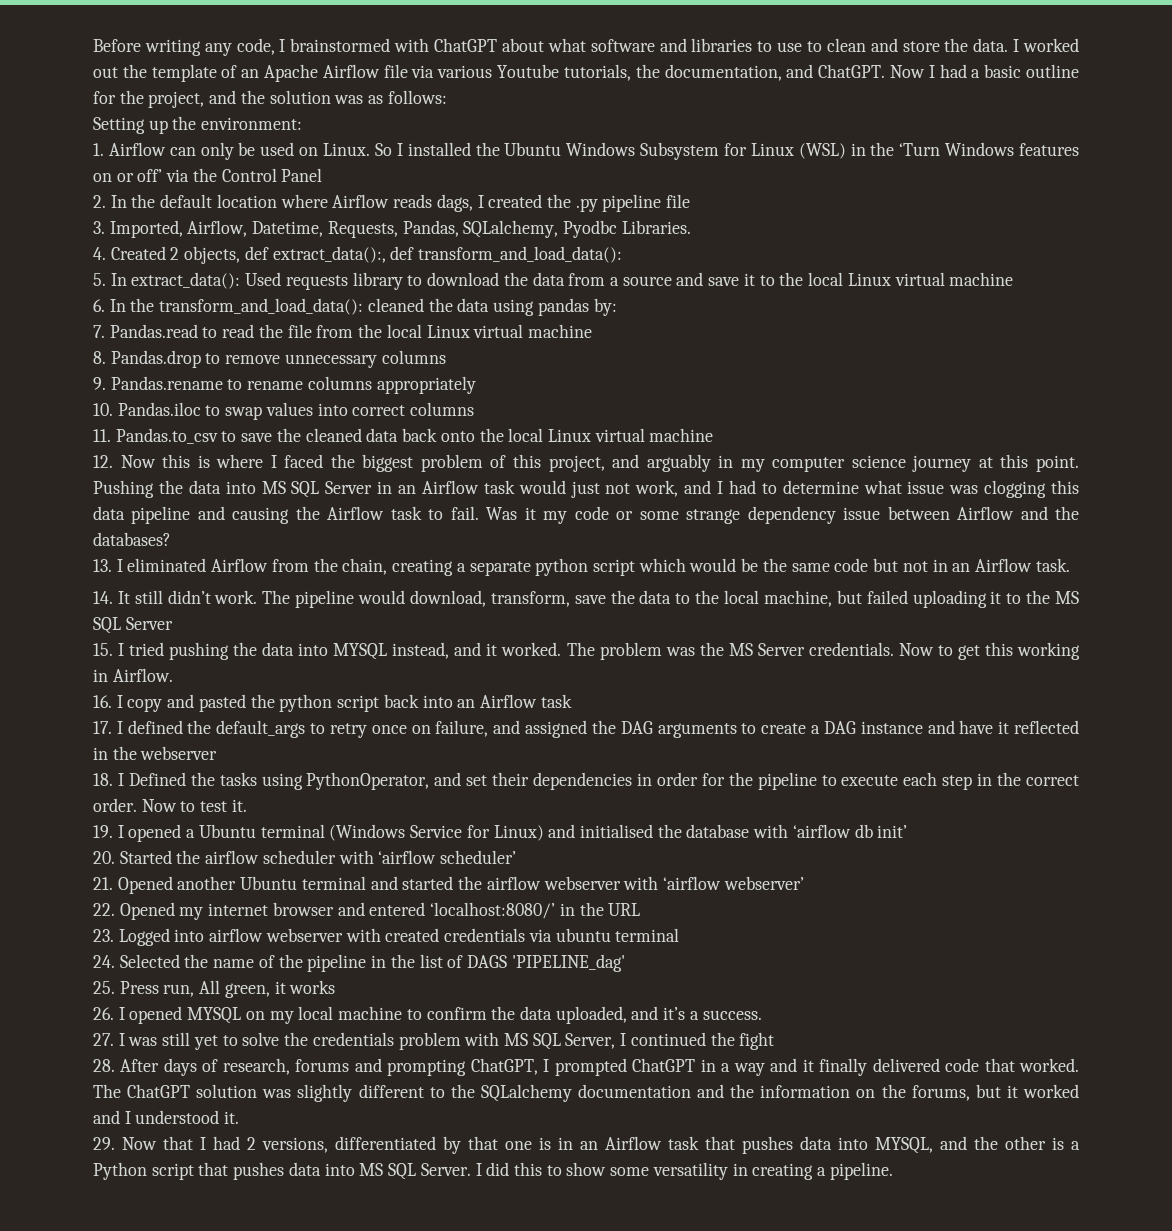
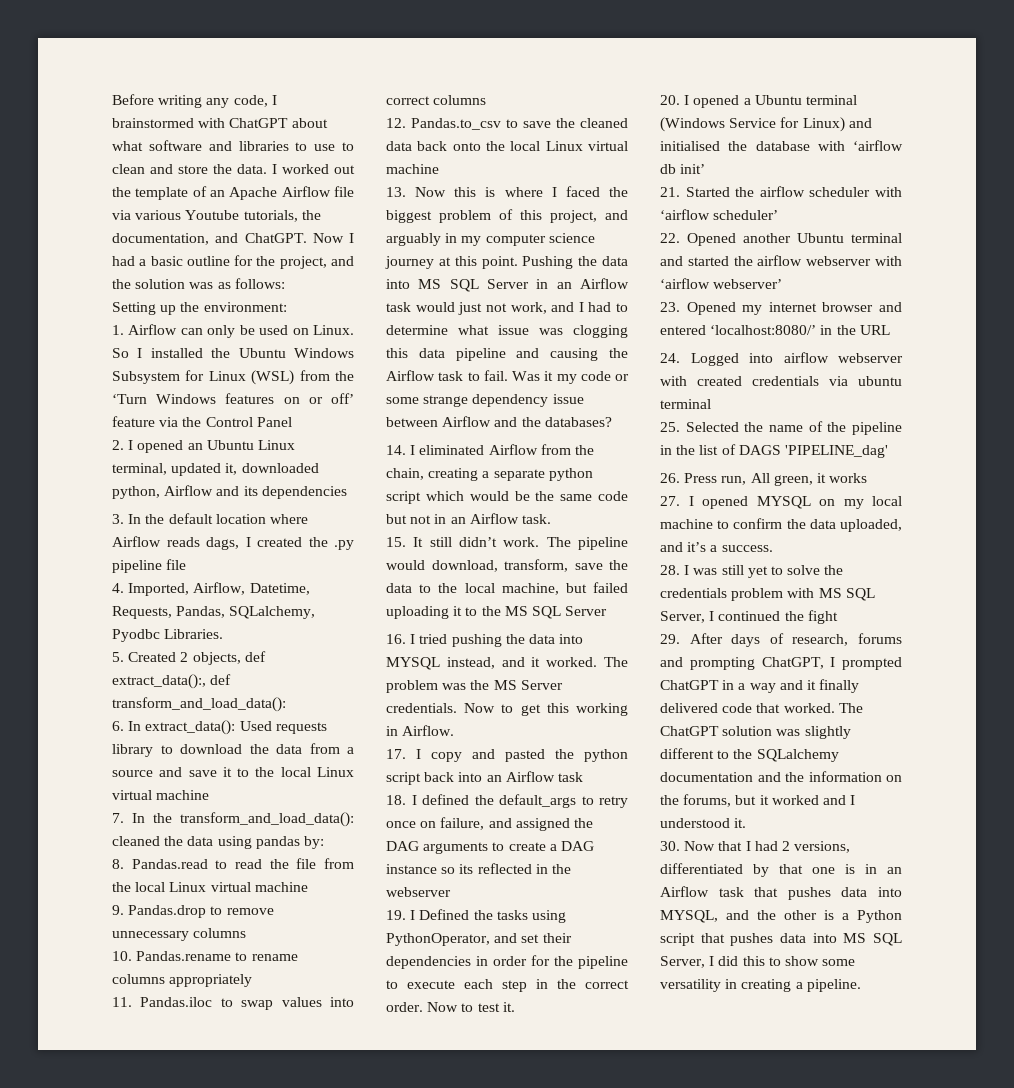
- So I installed the Ubuntu Windows Subsystem for Linux (WSL) in the ‘Turn Windows features on or off’ via the Control Panel
+ So I installed the Ubuntu Windows Subsystem for Linux (WSL) from the ‘Turn Windows features on or off’ feature via the Control Panel
- 2. In the default location where Airflow reads dags, I created the .py pipeline file
+ 2. I opened an Ubuntu Linux terminal, updated it, downloaded python, Airflow and its dependencies
+ 3. In the default location where Airflow reads dags, I created the .py pipeline file
- 3. Imported, Airflow, Datetime, Requests, Pandas, SQLalchemy, Pyodbc Libraries.
+ 4. Imported, Airflow, Datetime, Requests, Pandas, SQLalchemy, Pyodbc Libraries.
- 4. Created 2 objects, def extract_data():, def transform_and_load_data():
+ 5. Created 2 objects, def extract_data():, def transform_and_load_data():
- 5. In extract_data(): Used requests library to download the data from a source and save it to the local Linux virtual machine
+ 6. In extract_data(): Used requests library to download the data from a source and save it to the local Linux virtual machine
- 6. In the transform_and_load_data(): cleaned the data using pandas by:
+ 7. In the transform_and_load_data(): cleaned the data using pandas by:
- 7. Pandas.read to read the file from the local Linux virtual machine
+ 8. Pandas.read to read the file from the local Linux virtual machine
- 8. Pandas.drop to remove unnecessary columns
+ 9. Pandas.drop to remove unnecessary columns
- 9. Pandas.rename to rename columns appropriately
+ 10. Pandas.rename to rename columns appropriately
- 10. Pandas.iloc to swap values into correct columns
+ 11. Pandas.iloc to swap values into correct columns
- 11. Pandas.to_csv to save the cleaned data back onto the local Linux virtual machine
+ 12. Pandas.to_csv to save the cleaned data back onto the local Linux virtual machine
- 12. Now this is where I faced the biggest problem of this project, and arguably in my computer science journey at this point.
+ 13. Now this is where I faced the biggest problem of this project, and arguably in my computer science journey at this point.
- 13. I eliminated Airflow from the chain, creating a separate python script which would be the same code but not in an Airflow task.
+ 14. I eliminated Airflow from the chain, creating a separate python script which would be the same code but not in an Airflow task.
- 14. It still didn’t work.
+ 15. It still didn’t work.
- 15. I tried pushing the data into MYSQL instead, and it worked.
+ 16. I tried pushing the data into MYSQL instead, and it worked.
- 16. I copy and pasted the python script back into an Airflow task
+ 17. I copy and pasted the python script back into an Airflow task
- 17. I defined the default_args to retry once on failure, and assigned the DAG arguments to create a DAG instance and have it reflected in the webserver
+ 18. I defined the default_args to retry once on failure, and assigned the DAG arguments to create a DAG instance so its reflected in the webserver
- 18. I Defined the tasks using PythonOperator, and set their dependencies in order for the pipeline to execute each step in the correct order.
+ 19. I Defined the tasks using PythonOperator, and set their dependencies in order for the pipeline to execute each step in the correct order.
- 19. I opened a Ubuntu terminal (Windows Service for Linux) and initialised the database with ‘airflow db init’
+ 20. I opened a Ubuntu terminal (Windows Service for Linux) and initialised the database with ‘airflow db init’
- 20. Started the airflow scheduler with ‘airflow scheduler’
+ 21. Started the airflow scheduler with ‘airflow scheduler’
- 21. Opened another Ubuntu terminal and started the airflow webserver with ‘airflow webserver’
+ 22. Opened another Ubuntu terminal and started the airflow webserver with ‘airflow webserver’
- 22. Opened my internet browser and entered ‘localhost:8080/’ in the URL
+ 23. Opened my internet browser and entered ‘localhost:8080/’ in the URL
- 23. Logged into airflow webserver with created credentials via ubuntu terminal
+ 24. Logged into airflow webserver with created credentials via ubuntu terminal
- 24. Selected the name of the pipeline in the list of DAGS 'PIPELINE_dag'
+ 25. Selected the name of the pipeline in the list of DAGS 'PIPELINE_dag'
- 25. Press run, All green, it works
+ 26. Press run, All green, it works
- 26. I opened MYSQL on my local machine to confirm the data uploaded, and it’s a success.
+ 27. I opened MYSQL on my local machine to confirm the data uploaded, and it’s a success.
- 27. I was still yet to solve the credentials problem with MS SQL Server, I continued the fight
+ 28. I was still yet to solve the credentials problem with MS SQL Server, I continued the fight
- 28. After days of research, forums and prompting ChatGPT, I prompted ChatGPT in a way and it finally delivered code that worked.
+ 29. After days of research, forums and prompting ChatGPT, I prompted ChatGPT in a way and it finally delivered code that worked.
- 29. Now that I had 2 versions, differentiated by that one is in an Airflow task that pushes data into MYSQL, and the other is a Python script that pushes data into MS SQL Server. I did this to show some versatility in creating a pipeline.
+ 30. Now that I had 2 versions, differentiated by that one is in an Airflow task that pushes data into MYSQL, and the other is a Python script that pushes data into MS SQL Server, I did this to show some versatility in creating a pipeline.

